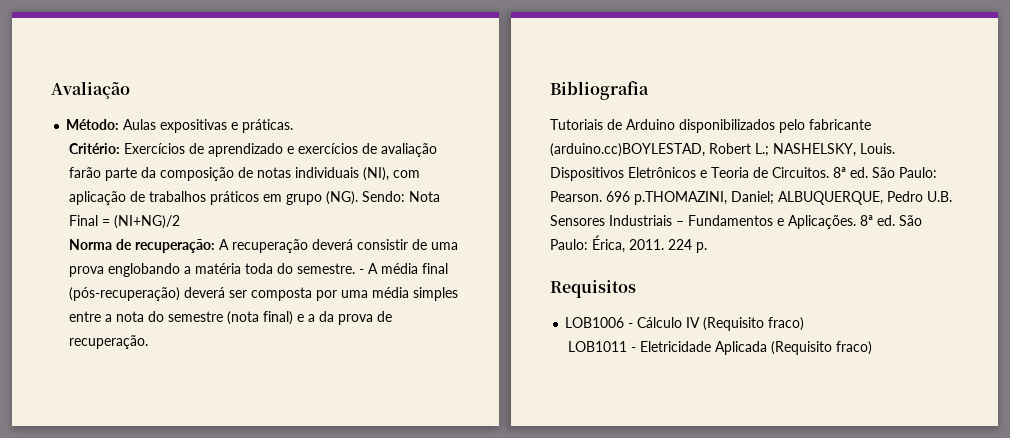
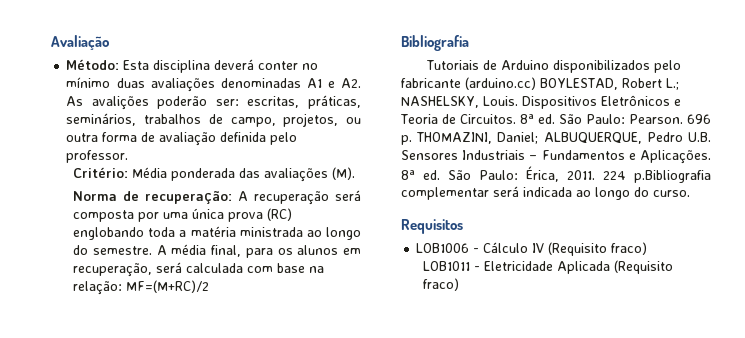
- Método: Aulas expositivas e práticas.
- Critério: Exercícios de aprendizado e exercícios de avaliação farão parte da composição de notas individuais (NI), com aplicação de trabalhos práticos em grupo (NG). Sendo: Nota Final = (NI+NG)/2
+ Método: Esta disciplina deverá conter no mínimo duas avaliações denominadas A1 e A2. As avalições poderão ser: escritas, práticas, seminários, trabalhos de campo, projetos, ou outra forma de avaliação definida pelo professor.
+ Critério: Média ponderada das avaliações (M).
- Norma de recuperação: A recuperação deverá consistir de uma prova englobando a matéria toda do semestre. - A média final (pós-recuperação) deverá ser composta por uma média simples entre a nota do semestre (nota final) e a da prova de recuperação.
+ Norma de recuperação: A recuperação será composta por uma única prova (RC) englobando toda a matéria ministrada ao longo do semestre. A média final, para os alunos em recuperação, será calculada com base na relação: MF=(M+RC)/2
- Tutoriais de Arduino disponibilizados pelo fabricante (arduino.cc)BOYLESTAD, Robert L.; NASHELSKY, Louis.
+ Tutoriais de Arduino disponibilizados pelo fabricante (arduino.cc) BOYLESTAD, Robert L.; NASHELSKY, Louis.
- 696 p.THOMAZINI, Daniel; ALBUQUERQUE, Pedro U.B. Sensores Industriais – Fundamentos e Aplicações.
+ 696 p. THOMAZINI, Daniel; ALBUQUERQUE, Pedro U.B. Sensores Industriais – Fundamentos e Aplicações.
- 224 p.
+ 224 p.Bibliografia complementar será indicada ao longo do curso.

